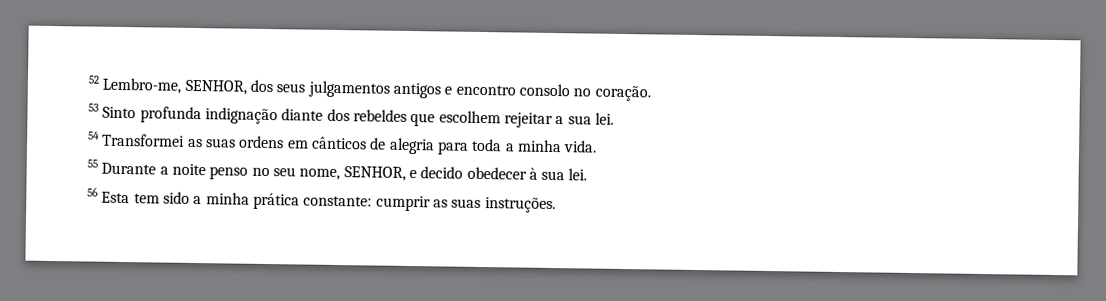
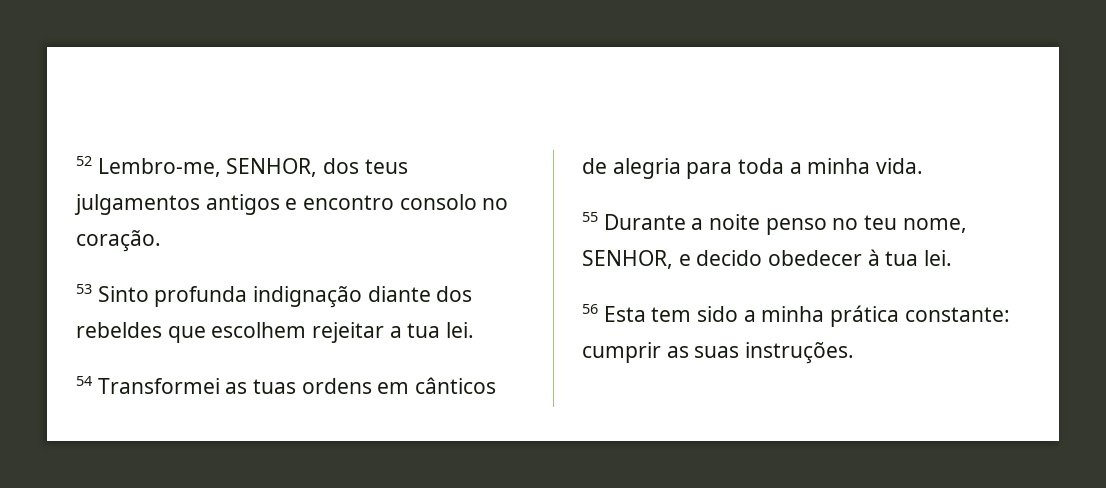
- 52 Lembro-me, SENHOR, dos seus julgamentos antigos e encontro consolo no coração.
+ 52 Lembro-me, SENHOR, dos teus julgamentos antigos e encontro consolo no coração.
- 53 Sinto profunda indignação diante dos rebeldes que escolhem rejeitar a sua lei.
+ 53 Sinto profunda indignação diante dos rebeldes que escolhem rejeitar a tua lei.
- 54 Transformei as suas ordens em cânticos de alegria para toda a minha vida.
+ 54 Transformei as tuas ordens em cânticos de alegria para toda a minha vida.
- 55 Durante a noite penso no seu nome, SENHOR, e decido obedecer à sua lei.
+ 55 Durante a noite penso no teu nome, SENHOR, e decido obedecer à tua lei.

